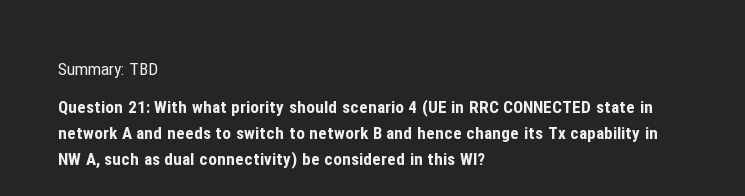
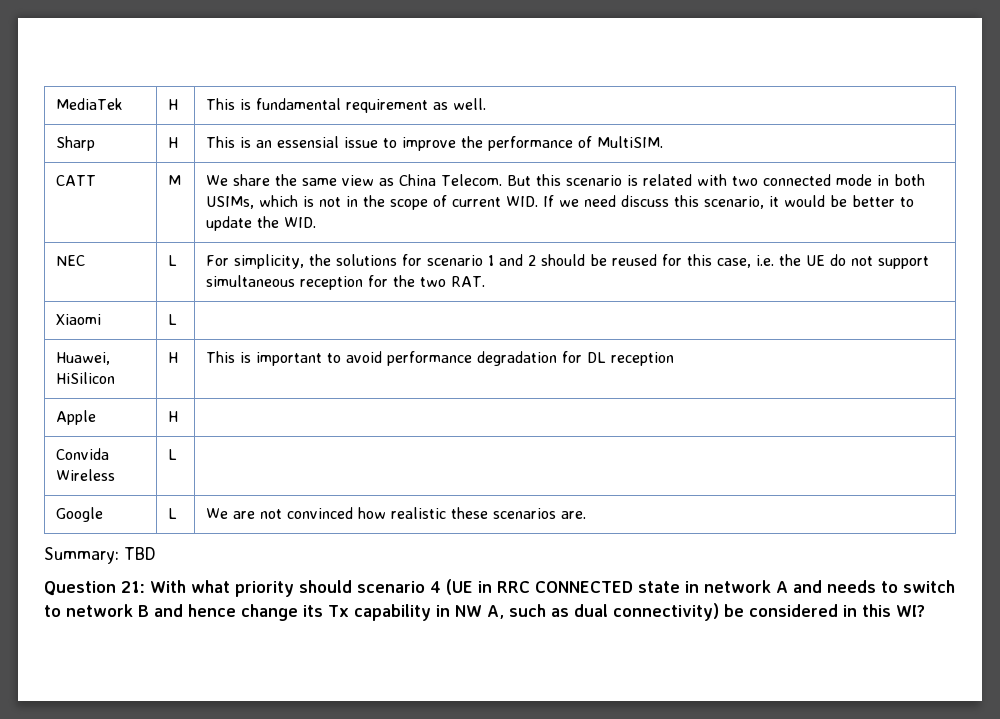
+ MediaTek | H | This is fundamental requirement as well.
+ Sharp | H | This is an essensial issue to improve the performance of MultiSIM.
+ CATT | M | We share the same view as China Telecom. But this scenario is related with two connected mode in both USIMs, which is not in the scope of current WID. If we need discuss this scenario, it would be better to update the WID.
+ NEC | L | For simplicity, the solutions for scenario 1 and 2 should be reused for this case, i.e. the UE do not support simultaneous reception for the two RAT.
+ Xiaomi | L |
+ Huawei, HiSilicon | H | This is important to avoid performance degradation for DL reception
+ Apple | H |
+ Convida Wireless | L |
+ Google | L | We are not convinced how realistic these scenarios are.

